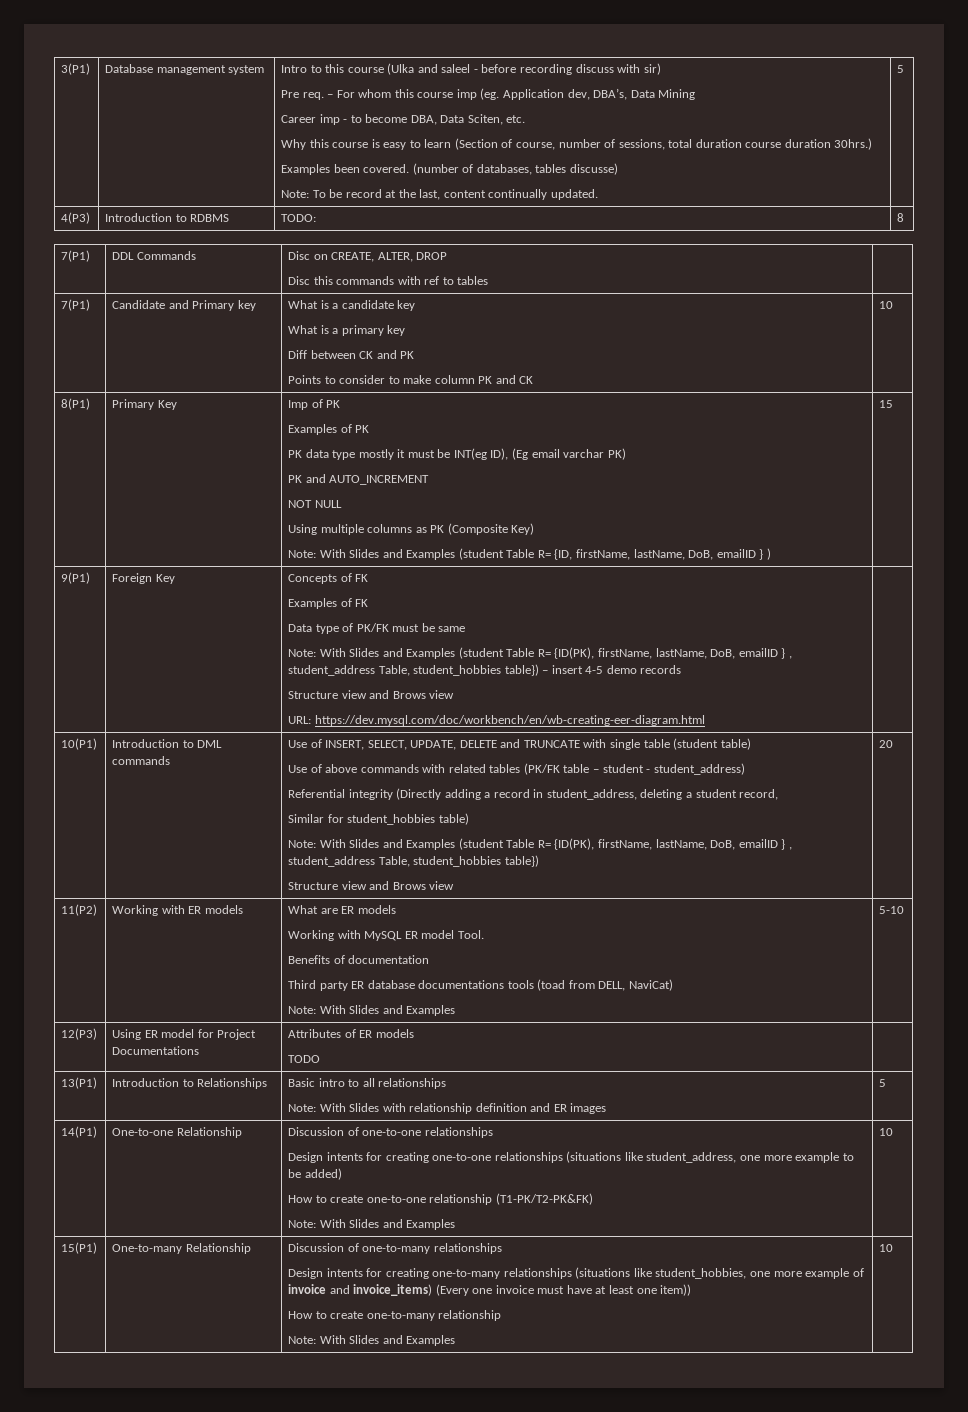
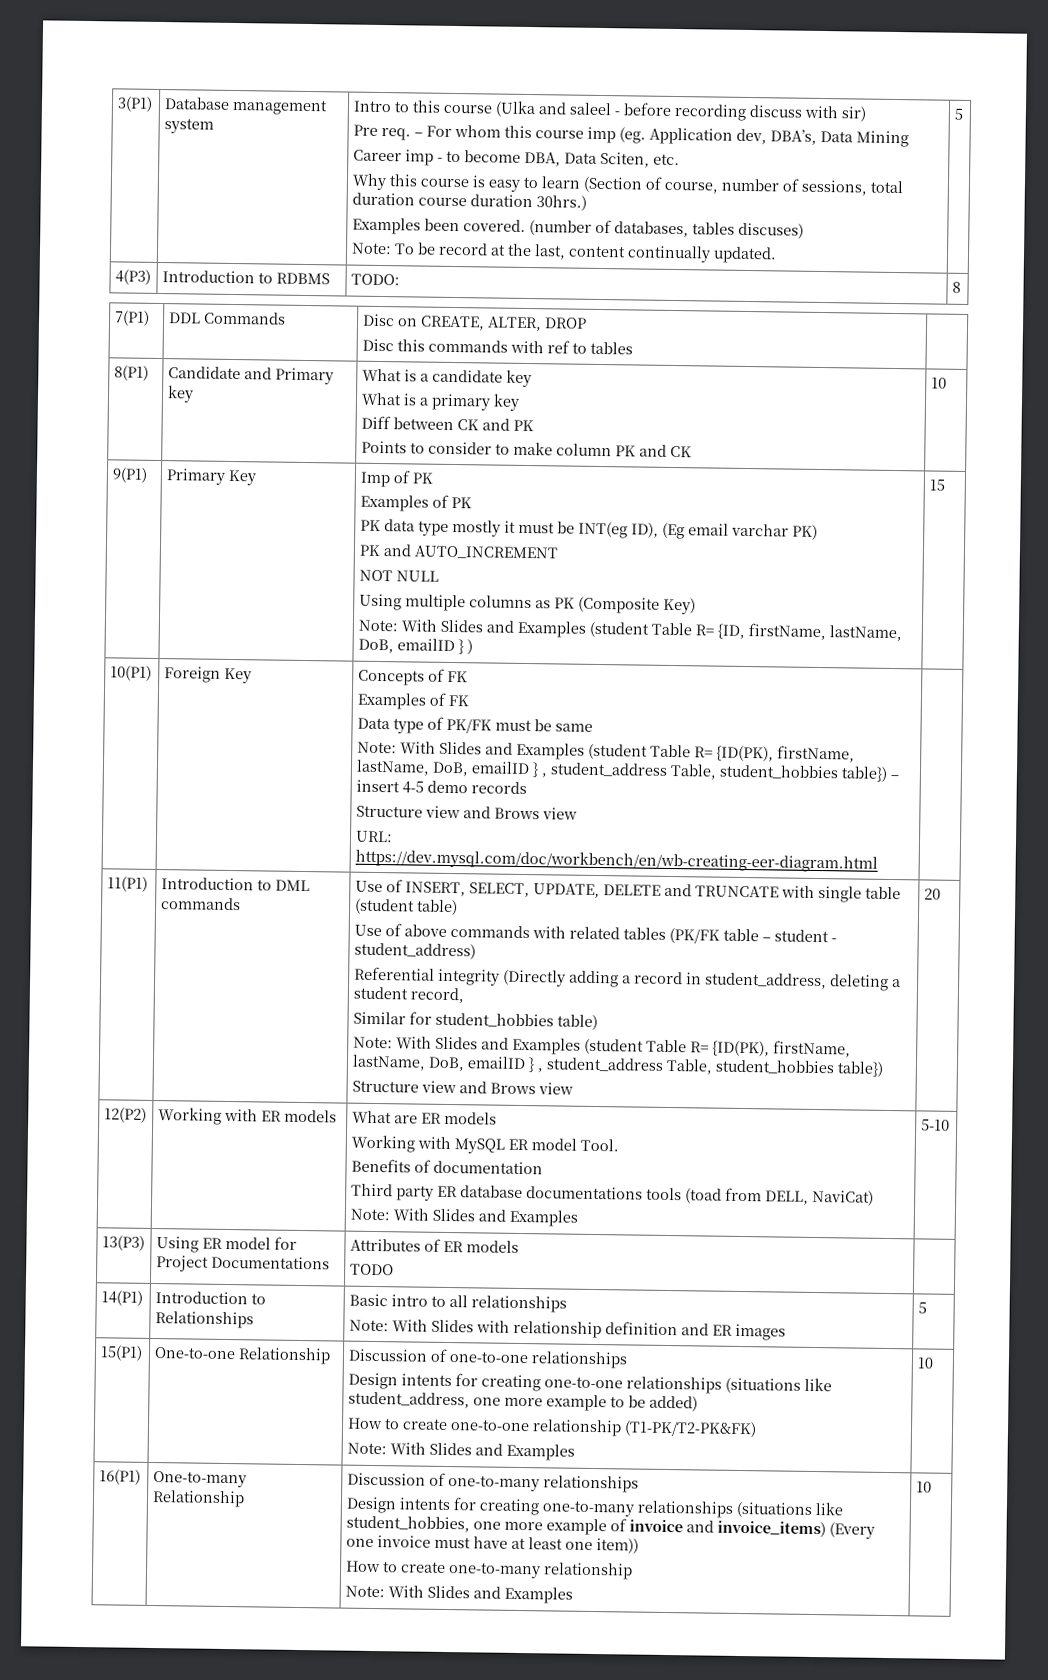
- (number of databases, tables discusse)
+ (number of databases, tables discuses)
- 7(P1) | Candidate and Primary key | What is a candidate key
+ 8(P1) | Candidate and Primary key | What is a candidate key
- 8(P1)
+ 9(P1)
- 9(P1)
+ 10(P1)
- 10(P1)
+ 11(P1)
- 11(P2) | Working with ER models | What are ER models
+ 12(P2) | Working with ER models | What are ER models
- 12(P3) | Using ER model for Project Documentations | Attributes of ER models
+ 13(P3) | Using ER model for Project Documentations | Attributes of ER models
- 13(P1) | Introduction to Relationships | Basic intro to all relationships
+ 14(P1) | Introduction to Relationships | Basic intro to all relationships
- 14(P1) | One-to-one Relationship | Discussion of one-to-one relationships
+ 15(P1) | One-to-one Relationship | Discussion of one-to-one relationships
- 15(P1)
+ 16(P1)

